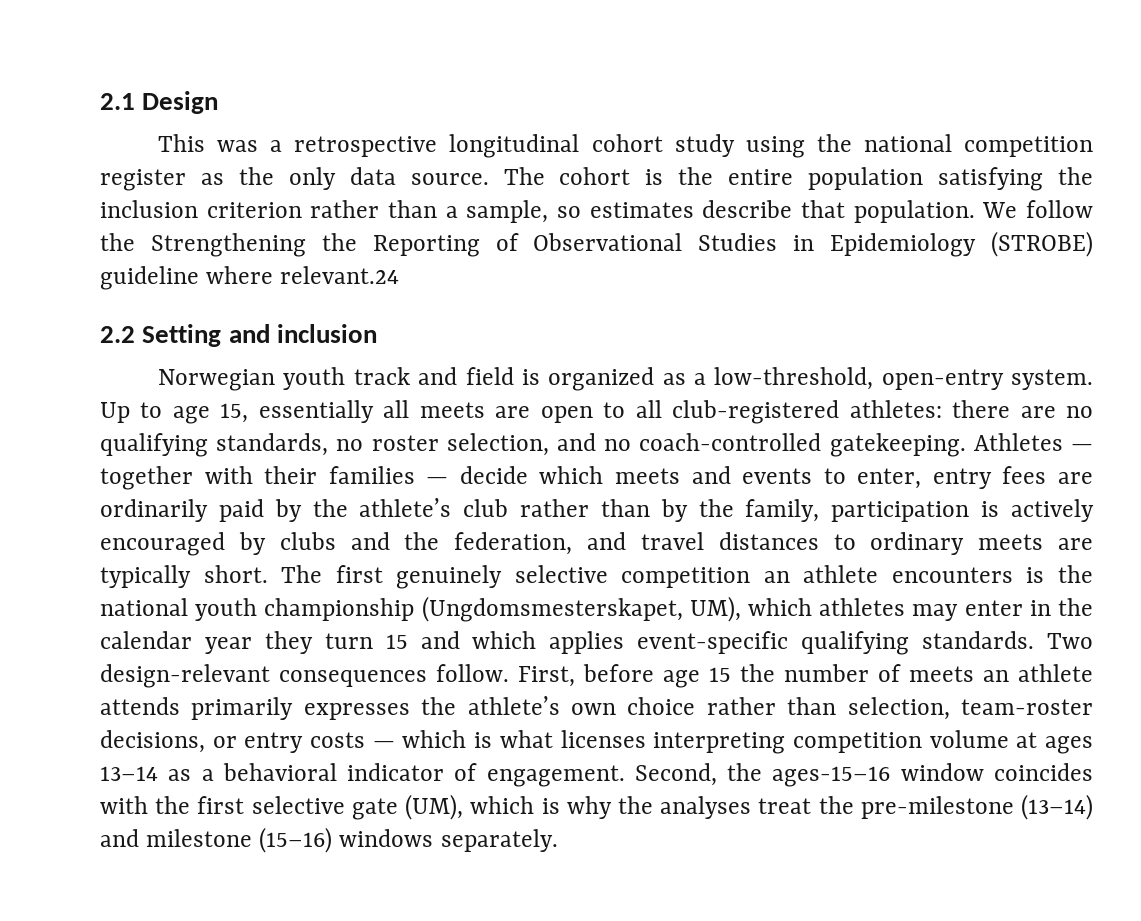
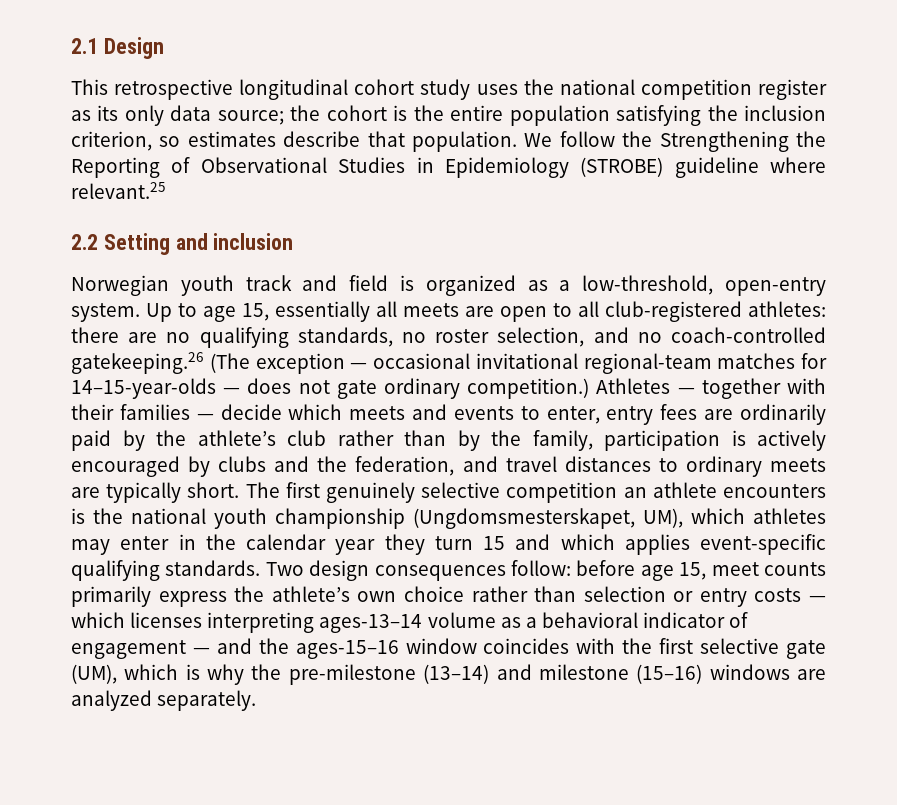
- This was a retrospective longitudinal cohort study using the national competition register as the only data source. The cohort is the entire population satisfying the inclusion criterion rather than a sample, so estimates describe that population.
+ This retrospective longitudinal cohort study uses the national competition register as its only data source; the cohort is the entire population satisfying the inclusion criterion, so estimates describe that population.
- We follow the Strengthening the Reporting of Observational Studies in Epidemiology (STROBE) guideline where relevant.24
+ We follow the Strengthening the Reporting of Observational Studies in Epidemiology (STROBE) guideline where relevant.25
- Up to age 15, essentially all meets are open to all club-registered athletes: there are no qualifying standards, no roster selection, and no coach-controlled gatekeeping.
+ Up to age 15, essentially all meets are open to all club-registered athletes: there are no qualifying standards, no roster selection, and no coach-controlled gatekeeping.26 (The exception — occasional invitational regional-team matches for 14–15-year-olds — does not gate ordinary competition.)
- Two design-relevant consequences follow. First, before age 15 the number of meets an athlete attends primarily expresses the athlete’s own choice rather than selection, team-roster decisions, or entry costs — which is what licenses interpreting competition volume at ages 13–14 as a behavioral indicator of engagement. Second, the ages-15–16 window coincides with the first selective gate (UM), which is why the analyses treat the pre-milestone (13–14) and milestone (15–16) windows separately.
+ Two design consequences follow: before age 15, meet counts primarily express the athlete’s own choice rather than selection or entry costs — which licenses interpreting ages-13–14 volume as a behavioral indicator of engagement — and the ages-15–16 window coincides with the first selective gate (UM), which is why the pre-milestone (13–14) and milestone (15–16) windows are analyzed separately.

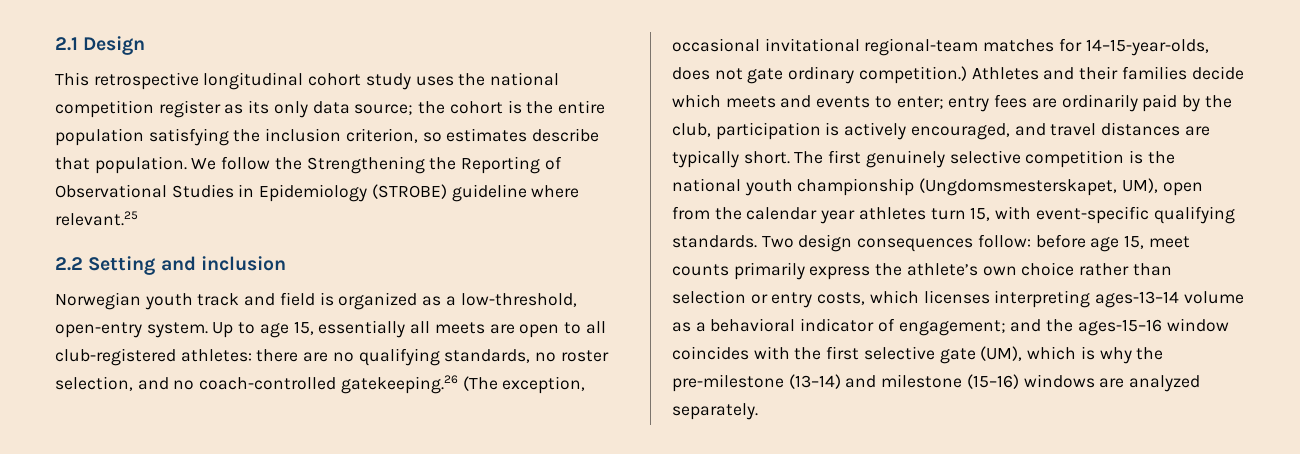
- Up to age 15, essentially all meets are open to all club-registered athletes: there are no qualifying standards, no roster selection, and no coach-controlled gatekeeping.26 (The exception — occasional invitational regional-team matches for 14–15-year-olds — does not gate ordinary competition.)
+ Up to age 15, essentially all meets are open to all club-registered athletes: there are no qualifying standards, no roster selection, and no coach-controlled gatekeeping.26 (The exception, occasional invitational regional-team matches for 14–15-year-olds, does not gate ordinary competition.)
- Athletes — together with their families — decide which meets and events to enter, entry fees are ordinarily paid by the athlete’s club rather than by the family, participation is actively encouraged by clubs and the federation, and travel distances to ordinary meets are typically short.
+ Athletes and their families decide which meets and events to enter; entry fees are ordinarily paid by the club, participation is actively encouraged, and travel distances are typically short.
- The first genuinely selective competition an athlete encounters is the national youth championship (Ungdomsmesterskapet, UM), which athletes may enter in the calendar year they turn 15 and which applies event-specific qualifying standards.
+ The first genuinely selective competition is the national youth championship (Ungdomsmesterskapet, UM), open from the calendar year athletes turn 15, with event-specific qualifying standards.
- Two design consequences follow: before age 15, meet counts primarily express the athlete’s own choice rather than selection or entry costs — which licenses interpreting ages-13–14 volume as a behavioral indicator of engagement — and the ages-15–16 window coincides with the first selective gate (UM), which is why the pre-milestone (13–14) and milestone (15–16) windows are analyzed separately.
+ Two design consequences follow: before age 15, meet counts primarily express the athlete’s own choice rather than selection or entry costs, which licenses interpreting ages-13–14 volume as a behavioral indicator of engagement; and the ages-15–16 window coincides with the first selective gate (UM), which is why the pre-milestone (13–14) and milestone (15–16) windows are analyzed separately.

